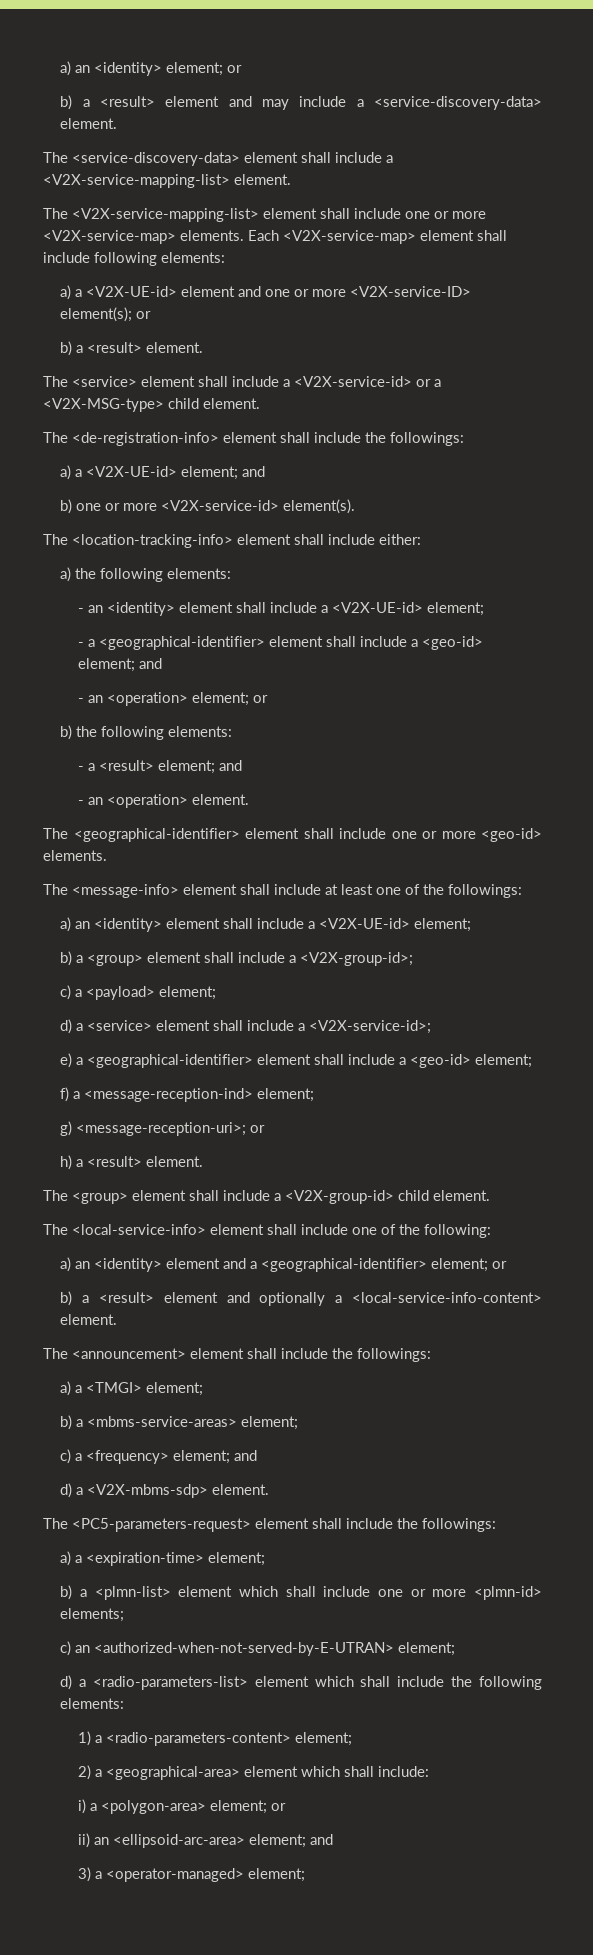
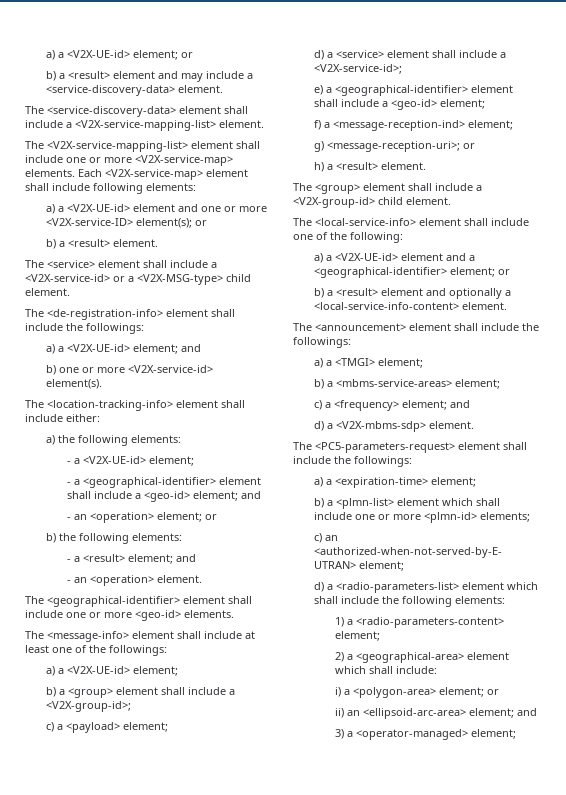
- a) an <identity> element; or
+ a) a <V2X-UE-id> element; or
- - an <identity> element shall include a <V2X-UE-id> element;
+ - a <V2X-UE-id> element;
  The <message-info> element shall include at least one of the followings:
- a) an <identity> element shall include a <V2X-UE-id> element;
+ a) a <V2X-UE-id> element;
- a) an <identity> element and a <geographical-identifier> element; or
+ a) a <V2X-UE-id> element and a <geographical-identifier> element; or

